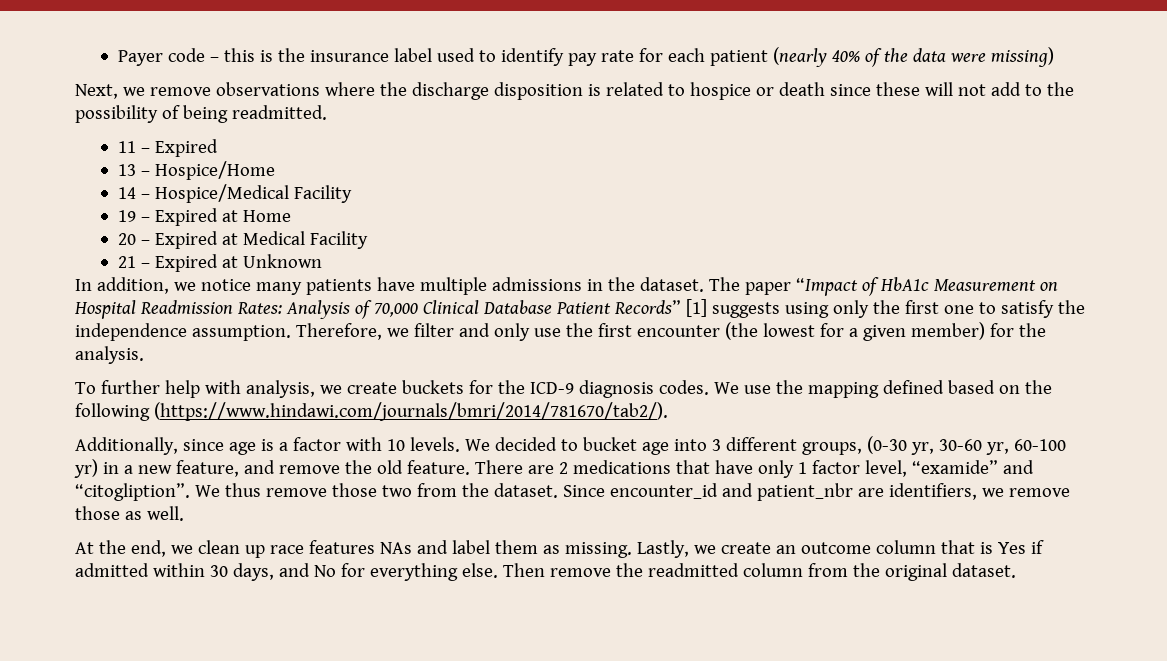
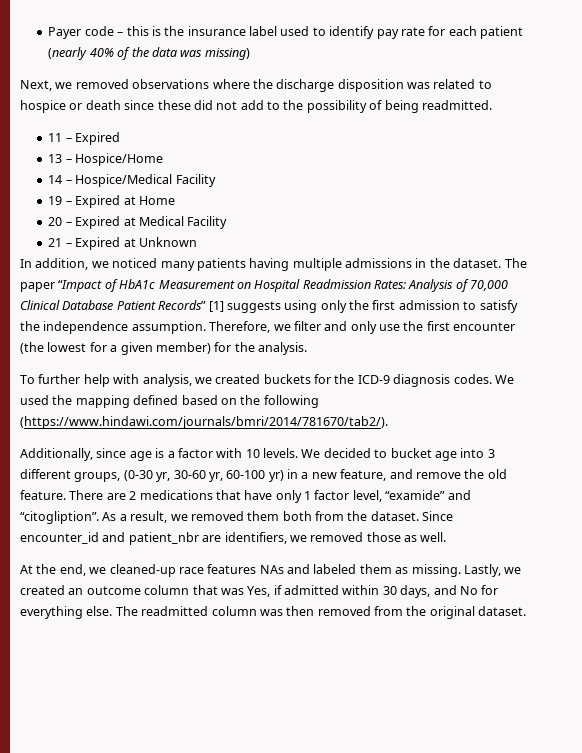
- Payer code – this is the insurance label used to identify pay rate for each patient (nearly 40% of the data were missing)
+ Payer code – this is the insurance label used to identify pay rate for each patient (nearly 40% of the data was missing)
- Next, we remove observations where the discharge disposition is related to hospice or death since these will not add to the possibility of being readmitted.
+ Next, we removed observations where the discharge disposition was related to hospice or death since these did not add to the possibility of being readmitted.
- In addition, we notice many patients have multiple admissions in the dataset.
+ In addition, we noticed many patients having multiple admissions in the dataset.
- The paper “Impact of HbA1c Measurement on Hospital Readmission Rates: Analysis of 70,000 Clinical Database Patient Records” [1] suggests using only the first one to satisfy the independence assumption.
+ The paper “Impact of HbA1c Measurement on Hospital Readmission Rates: Analysis of 70,000 Clinical Database Patient Records” [1] suggests using only the first admission to satisfy the independence assumption.
- To further help with analysis, we create buckets for the ICD-9 diagnosis codes.
+ To further help with analysis, we created buckets for the ICD-9 diagnosis codes.
- We use the mapping defined based on the following (https://www.hindawi.com/journals/bmri/2014/781670/tab2/).
+ We used the mapping defined based on the following (https://www.hindawi.com/journals/bmri/2014/781670/tab2/).
- We thus remove those two from the dataset.
+ As a result, we removed them both from the dataset.
- Since encounter_id and patient_nbr are identifiers, we remove those as well.
+ Since encounter_id and patient_nbr are identifiers, we removed those as well.
- At the end, we clean up race features NAs and label them as missing.
+ At the end, we cleaned-up race features NAs and labeled them as missing.
- Lastly, we create an outcome column that is Yes if admitted within 30 days, and No for everything else.
+ Lastly, we created an outcome column that was Yes, if admitted within 30 days, and No for everything else.
- Then remove the readmitted column from the original dataset.
+ The readmitted column was then removed from the original dataset.

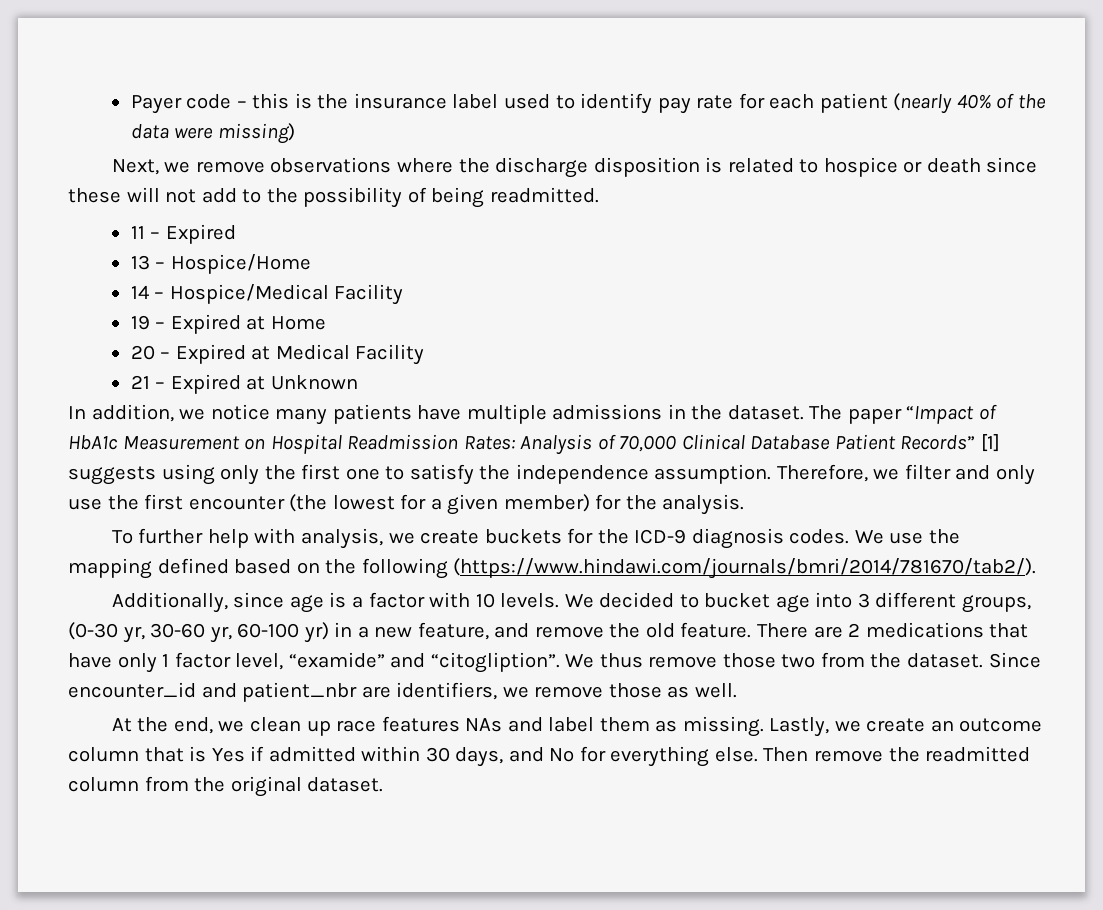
- Payer code – this is the insurance label used to identify pay rate for each patient (nearly 40% of the data was missing)
+ Payer code – this is the insurance label used to identify pay rate for each patient (nearly 40% of the data were missing)
- Next, we removed observations where the discharge disposition was related to hospice or death since these did not add to the possibility of being readmitted.
+ Next, we remove observations where the discharge disposition is related to hospice or death since these will not add to the possibility of being readmitted.
- In addition, we noticed many patients having multiple admissions in the dataset.
+ In addition, we notice many patients have multiple admissions in the dataset.
- The paper “Impact of HbA1c Measurement on Hospital Readmission Rates: Analysis of 70,000 Clinical Database Patient Records” [1] suggests using only the first admission to satisfy the independence assumption.
+ The paper “Impact of HbA1c Measurement on Hospital Readmission Rates: Analysis of 70,000 Clinical Database Patient Records” [1] suggests using only the first one to satisfy the independence assumption.
- To further help with analysis, we created buckets for the ICD-9 diagnosis codes.
+ To further help with analysis, we create buckets for the ICD-9 diagnosis codes.
- We used the mapping defined based on the following (https://www.hindawi.com/journals/bmri/2014/781670/tab2/).
+ We use the mapping defined based on the following (https://www.hindawi.com/journals/bmri/2014/781670/tab2/).
- As a result, we removed them both from the dataset.
+ We thus remove those two from the dataset.
- Since encounter_id and patient_nbr are identifiers, we removed those as well.
+ Since encounter_id and patient_nbr are identifiers, we remove those as well.
- At the end, we cleaned-up race features NAs and labeled them as missing.
+ At the end, we clean up race features NAs and label them as missing.
- Lastly, we created an outcome column that was Yes, if admitted within 30 days, and No for everything else.
+ Lastly, we create an outcome column that is Yes if admitted within 30 days, and No for everything else.
- The readmitted column was then removed from the original dataset.
+ Then remove the readmitted column from the original dataset.

